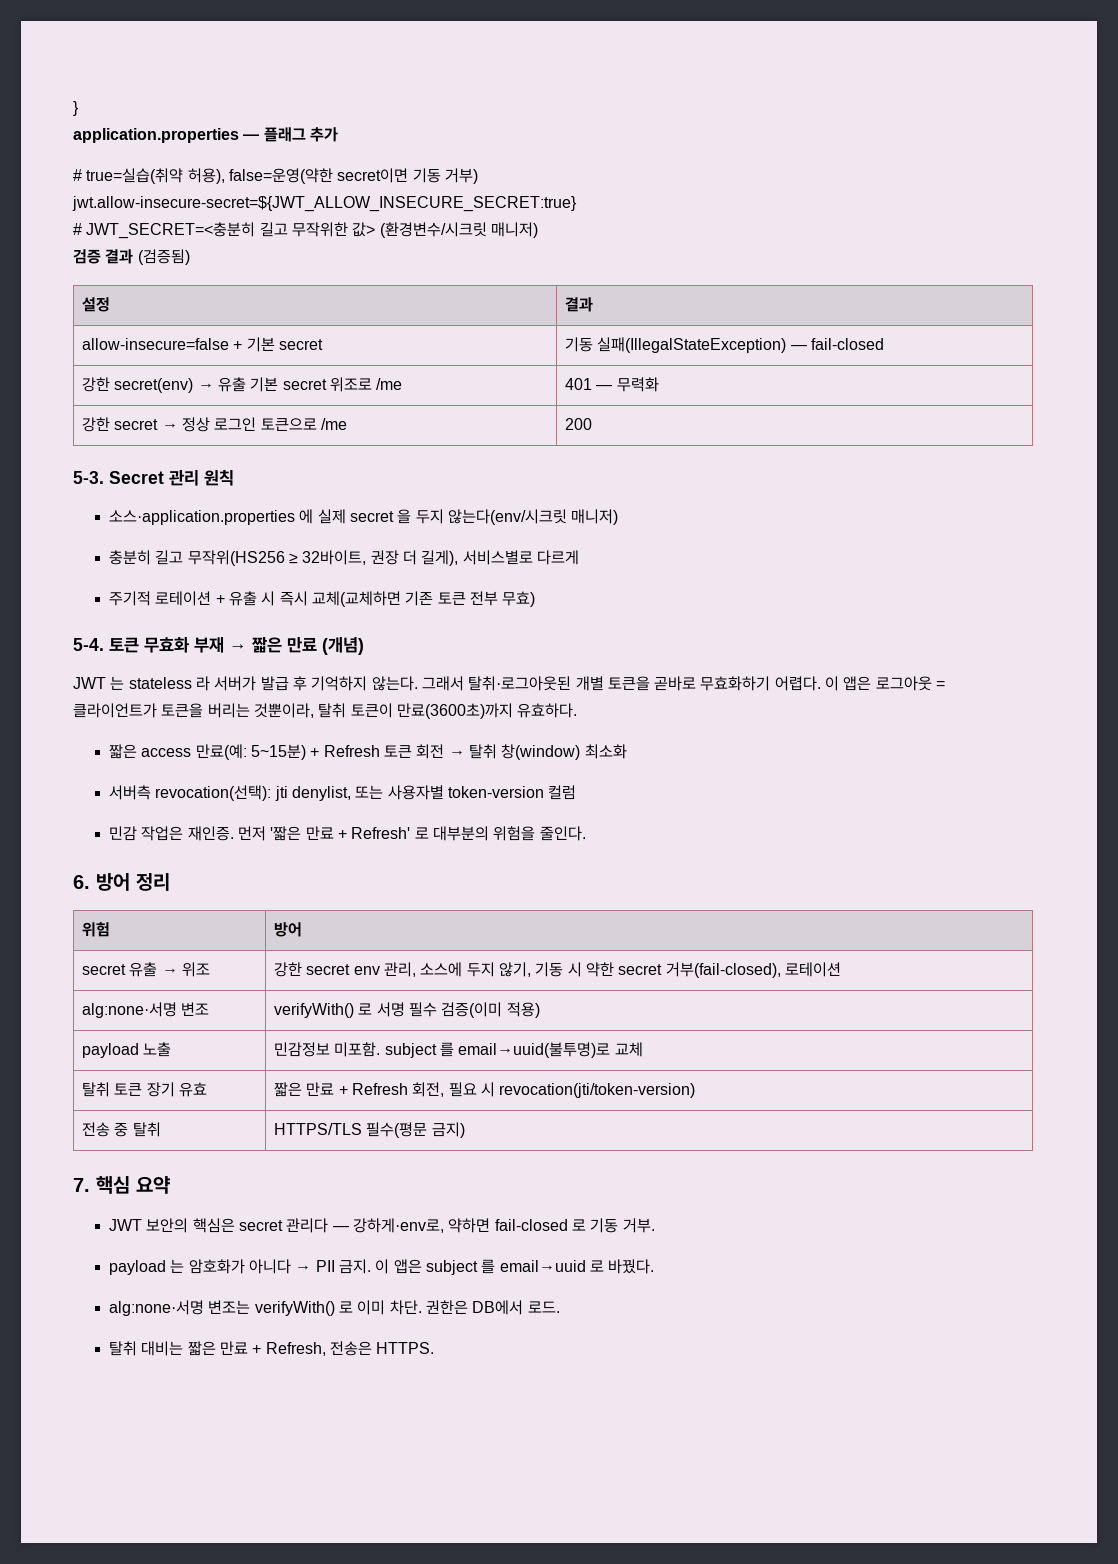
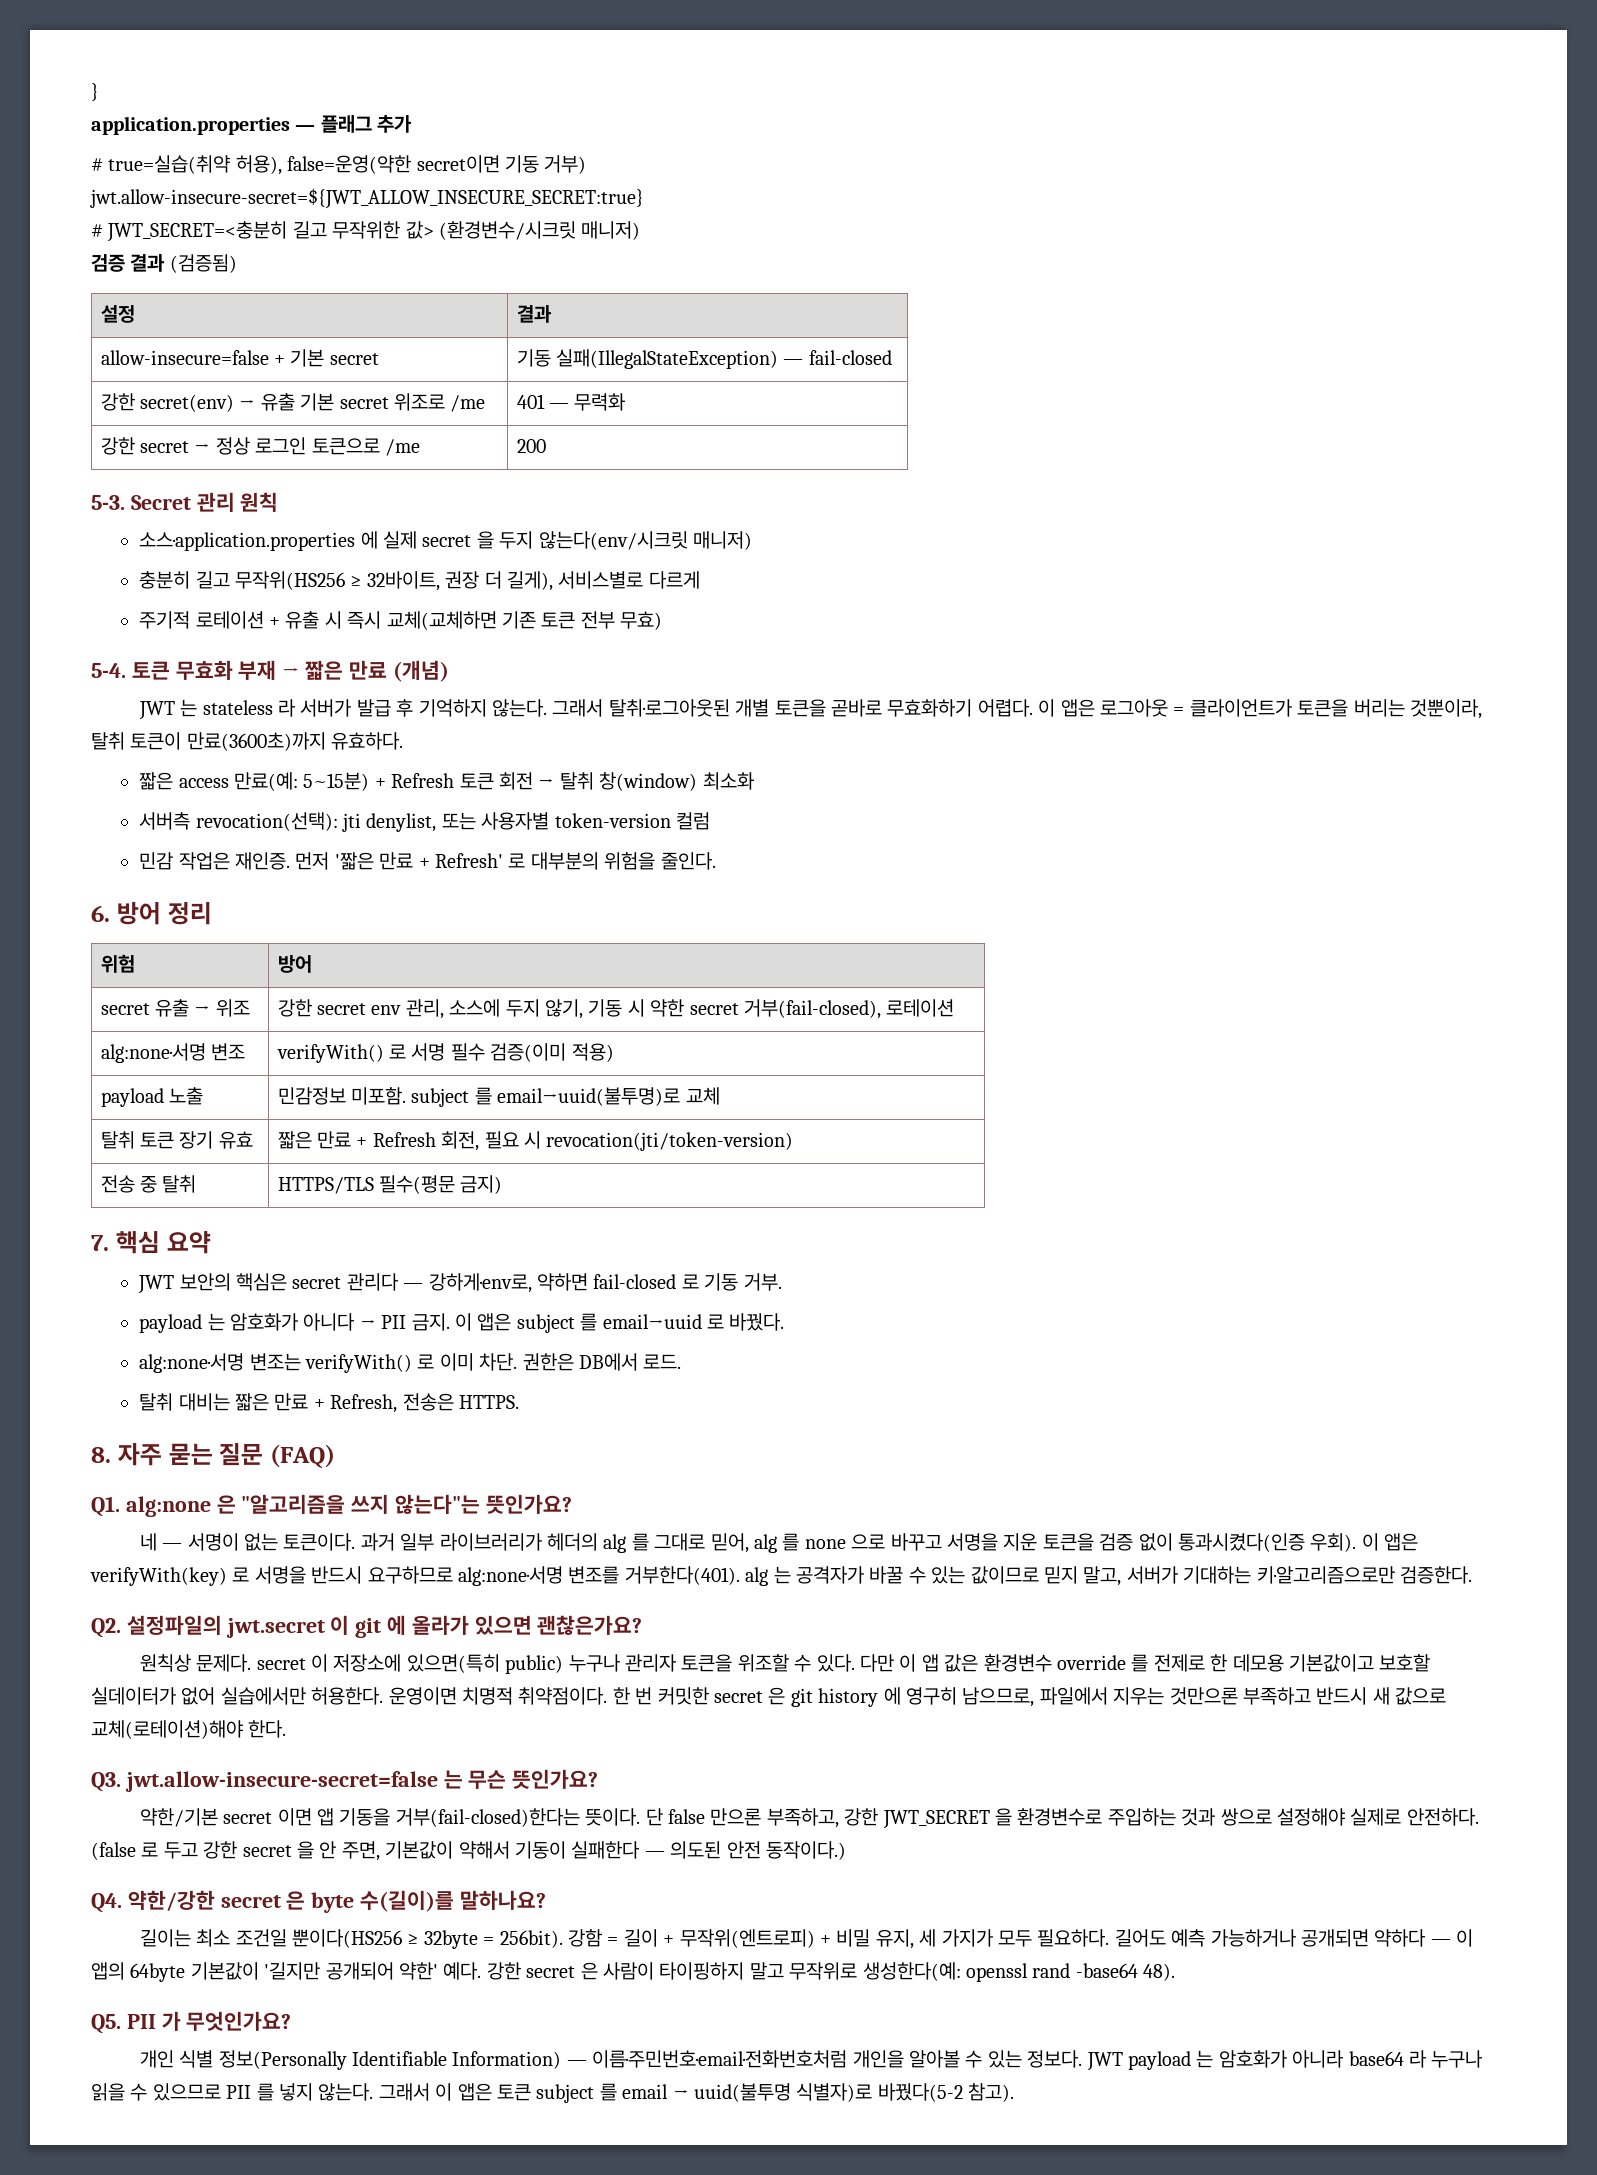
+ 8. 자주 묻는 질문 (FAQ)
+ Q1. alg:none 은 "알고리즘을 쓰지 않는다"는 뜻인가요?
+ 네 — 서명이 없는 토큰이다. 과거 일부 라이브러리가 헤더의 alg 를 그대로 믿어, alg 를 none 으로 바꾸고 서명을 지운 토큰을 검증 없이 통과시켰다(인증 우회). 이 앱은 verifyWith(key) 로 서명을 반드시 요구하므로 alg:none·서명 변조를 거부한다(401). alg 는 공격자가 바꿀 수 있는 값이므로 믿지 말고, 서버가 기대하는 키·알고리즘으로만 검증한다.
+ Q2. 설정파일의 jwt.secret 이 git 에 올라가 있으면 괜찮은가요?
+ 원칙상 문제다. secret 이 저장소에 있으면(특히 public) 누구나 관리자 토큰을 위조할 수 있다. 다만 이 앱 값은 환경변수 override 를 전제로 한 데모용 기본값이고 보호할 실데이터가 없어 실습에서만 허용한다. 운영이면 치명적 취약점이다. 한 번 커밋한 secret 은 git history 에 영구히 남으므로, 파일에서 지우는 것만으론 부족하고 반드시 새 값으로 교체(로테이션)해야 한다.
+ Q3. jwt.allow-insecure-secret=false 는 무슨 뜻인가요?
+ 약한/기본 secret 이면 앱 기동을 거부(fail-closed)한다는 뜻이다. 단 false 만으론 부족하고, 강한 JWT_SECRET 을 환경변수로 주입하는 것과 쌍으로 설정해야 실제로 안전하다. (false 로 두고 강한 secret 을 안 주면, 기본값이 약해서 기동이 실패한다 — 의도된 안전 동작이다.)
+ Q4. 약한/강한 secret 은 byte 수(길이)를 말하나요?
+ 길이는 최소 조건일 뿐이다(HS256 ≥ 32byte = 256bit). 강함 = 길이 + 무작위(엔트로피) + 비밀 유지, 세 가지가 모두 필요하다. 길어도 예측 가능하거나 공개되면 약하다 — 이 앱의 64byte 기본값이 '길지만 공개되어 약한' 예다. 강한 secret 은 사람이 타이핑하지 말고 무작위로 생성한다(예: openssl rand -base64 48).
+ Q5. PII 가 무엇인가요?
+ 개인 식별 정보(Personally Identifiable Information) — 이름·주민번호·email·전화번호처럼 개인을 알아볼 수 있는 정보다. JWT payload 는 암호화가 아니라 base64 라 누구나 읽을 수 있으므로 PII 를 넣지 않는다. 그래서 이 앱은 토큰 subject 를 email → uuid(불투명 식별자)로 바꿨다(5-2 참고).

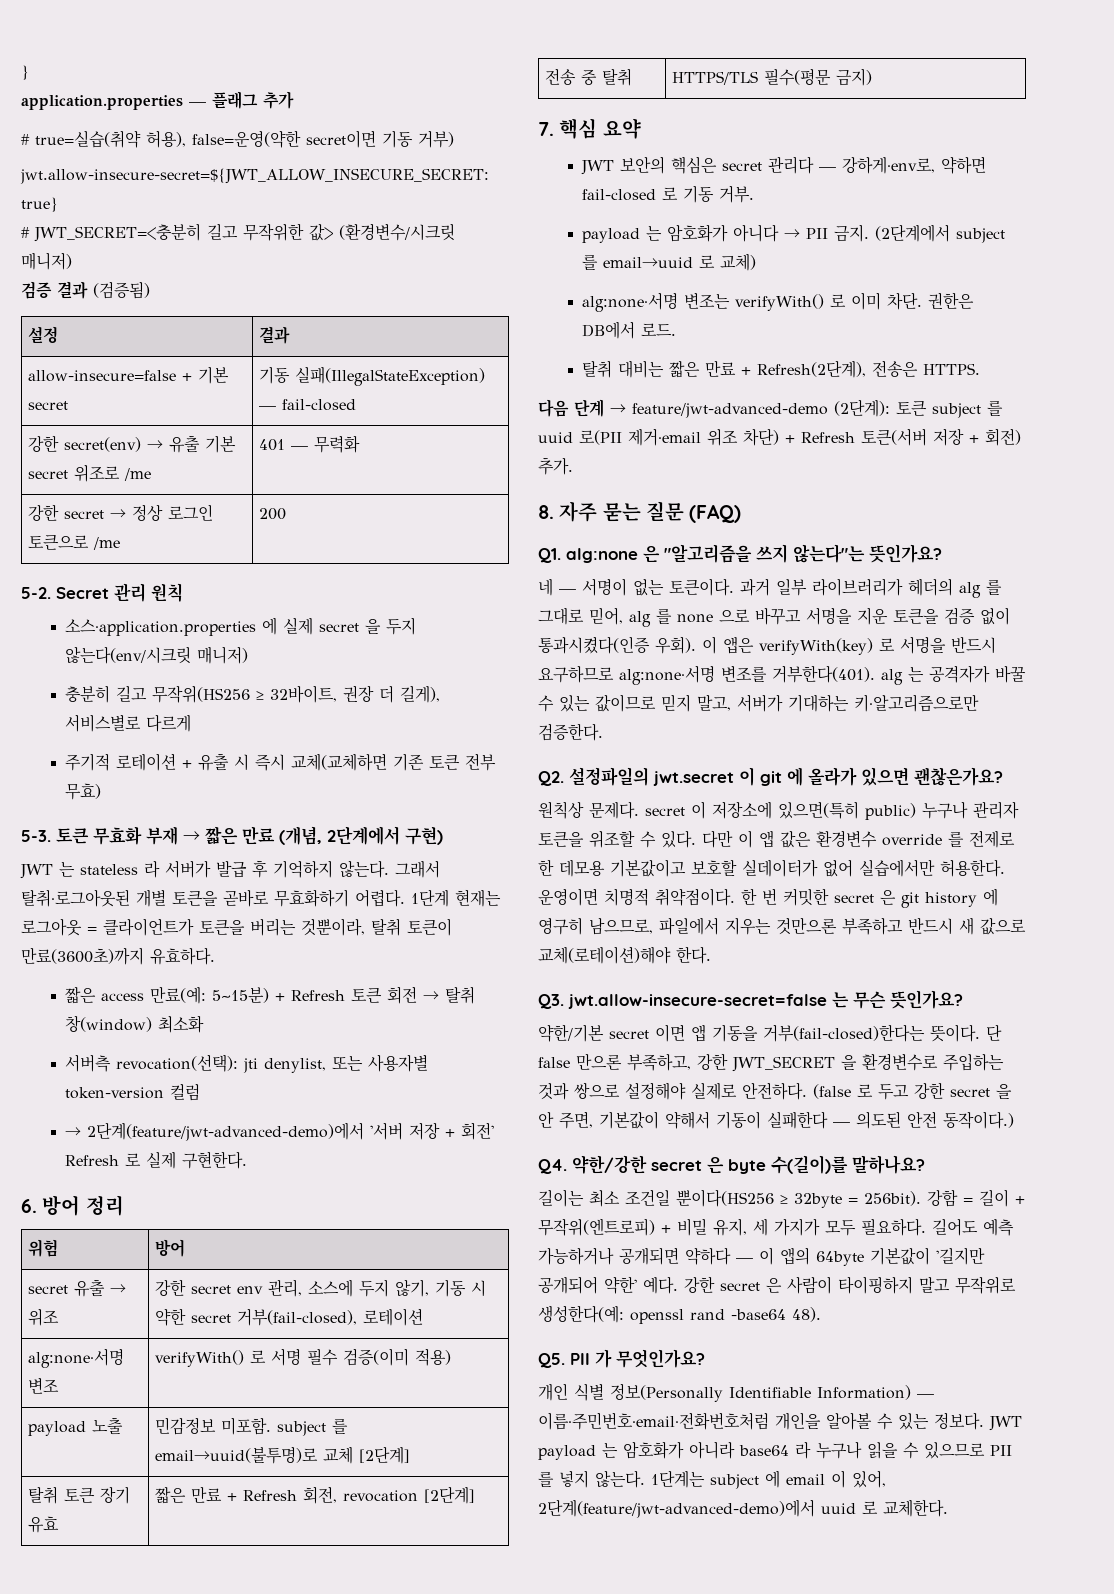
- 5-3.
+ 5-2.
- 5-4.
+ 5-3.
- 토큰 무효화 부재 → 짧은 만료 (개념)
+ 토큰 무효화 부재 → 짧은 만료 (개념, 2단계에서 구현)
- 이 앱은 로그아웃 = 클라이언트가 토큰을 버리는 것뿐이라, 탈취 토큰이 만료(3600초)까지 유효하다.
+ 1단계 현재는 로그아웃 = 클라이언트가 토큰을 버리는 것뿐이라, 탈취 토큰이 만료(3600초)까지 유효하다.
- 민감 작업은 재인증. 먼저 '짧은 만료 + Refresh' 로 대부분의 위험을 줄인다.
+ → 2단계(feature/jwt-advanced-demo)에서 '서버 저장 + 회전' Refresh 로 실제 구현한다.
- payload 노출 | 민감정보 미포함. subject 를 email→uuid(불투명)로 교체
+ payload 노출 | 민감정보 미포함. subject 를 email→uuid(불투명)로 교체 [2단계]
- 탈취 토큰 장기 유효 | 짧은 만료 + Refresh 회전, 필요 시 revocation(jti/token-version)
+ 탈취 토큰 장기 유효 | 짧은 만료 + Refresh 회전, revocation [2단계]
- 이 앱은 subject 를 email→uuid 로 바꿨다.
+ (2단계에서 subject 를 email→uuid 로 교체)
- 탈취 대비는 짧은 만료 + Refresh, 전송은 HTTPS.
+ 탈취 대비는 짧은 만료 + Refresh(2단계), 전송은 HTTPS.
+ 다음 단계 → feature/jwt-advanced-demo (2단계): 토큰 subject 를 uuid 로(PII 제거·email 위조 차단) + Refresh 토큰(서버 저장 + 회전) 추가.
- 그래서 이 앱은 토큰 subject 를 email → uuid(불투명 식별자)로 바꿨다(5-2 참고).
+ 1단계는 subject 에 email 이 있어, 2단계(feature/jwt-advanced-demo)에서 uuid 로 교체한다.

